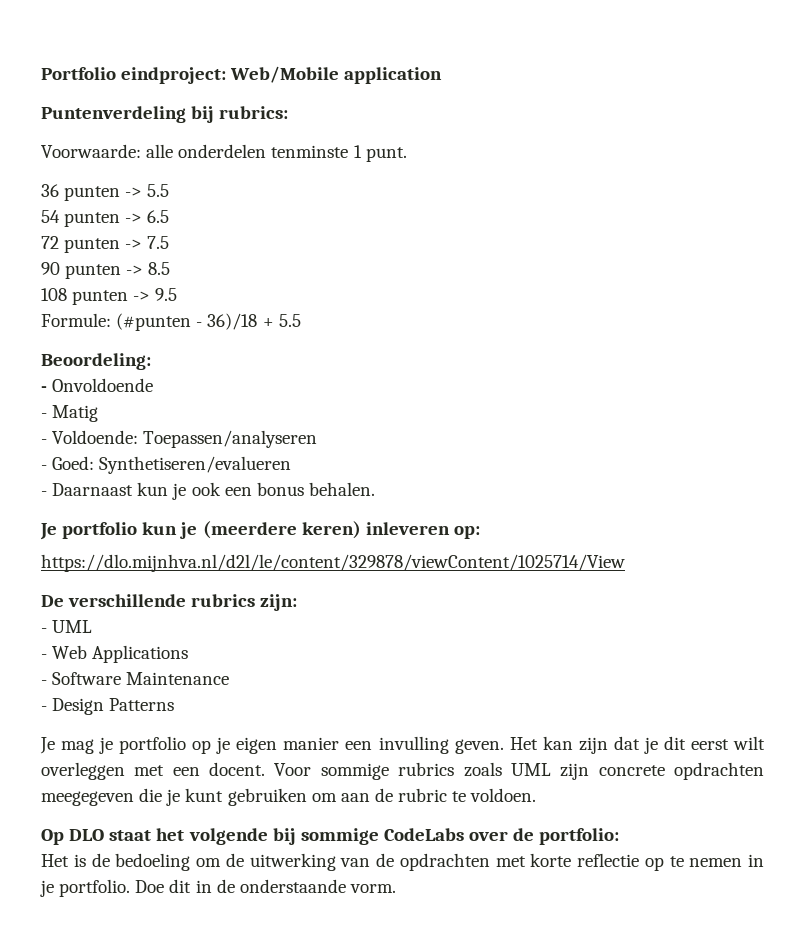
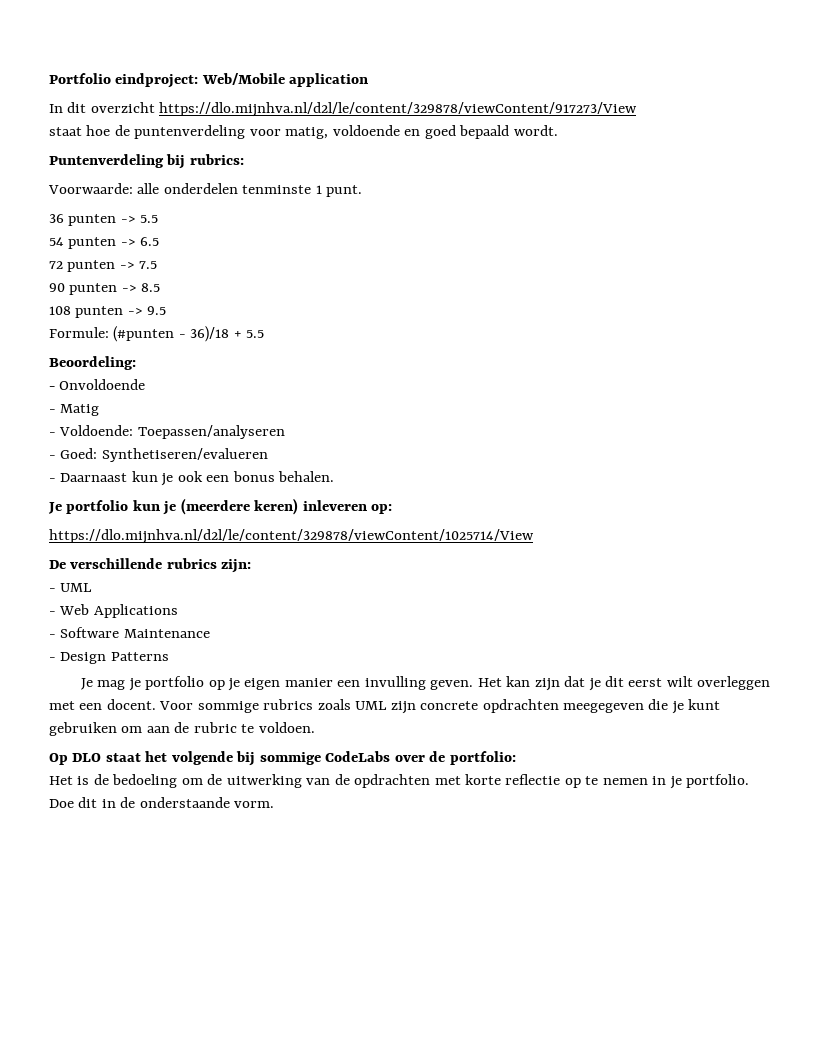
+ In dit overzicht https://dlo.mijnhva.nl/d2l/le/content/329878/viewContent/917273/View
+ staat hoe de puntenverdeling voor matig, voldoende en goed bepaald wordt.

